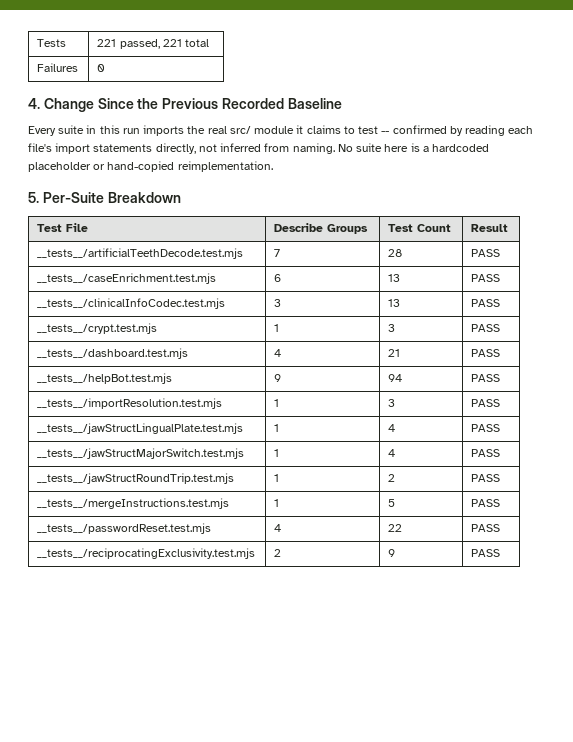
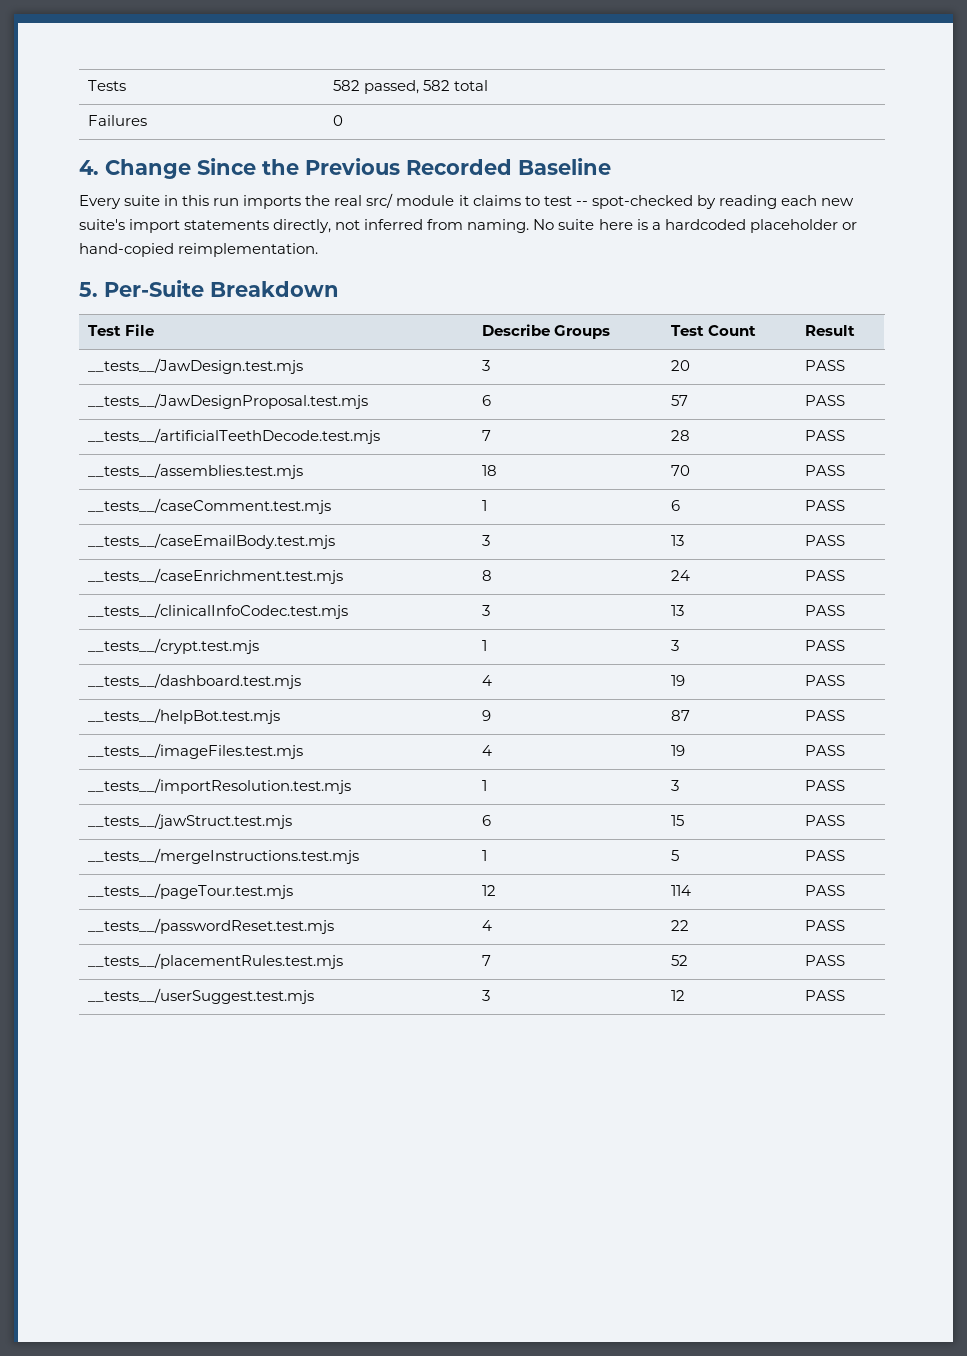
- Tests | 221 passed, 221 total
+ Tests | 582 passed, 582 total
- Every suite in this run imports the real src/ module it claims to test -- confirmed by reading each file's import statements directly, not inferred from naming.
+ Every suite in this run imports the real src/ module it claims to test -- spot-checked by reading each new suite's import statements directly, not inferred from naming.
+ __tests__/JawDesign.test.mjs | 3 | 20 | PASS
+ __tests__/JawDesignProposal.test.mjs | 6 | 57 | PASS
  __tests__/artificialTeethDecode.test.mjs | 7 | 28 | PASS
- __tests__/caseEnrichment.test.mjs | 6 | 13 | PASS
+ __tests__/assemblies.test.mjs | 18 | 70 | PASS
+ __tests__/caseComment.test.mjs | 1 | 6 | PASS
+ __tests__/caseEmailBody.test.mjs | 3 | 13 | PASS
+ __tests__/caseEnrichment.test.mjs | 8 | 24 | PASS
- __tests__/dashboard.test.mjs | 4 | 21 | PASS
+ __tests__/dashboard.test.mjs | 4 | 19 | PASS
- __tests__/helpBot.test.mjs | 9 | 94 | PASS
+ __tests__/helpBot.test.mjs | 9 | 87 | PASS
+ __tests__/imageFiles.test.mjs | 4 | 19 | PASS
- __tests__/jawStructLingualPlate.test.mjs | 1 | 4 | PASS
- __tests__/jawStructMajorSwitch.test.mjs | 1 | 4 | PASS
- __tests__/jawStructRoundTrip.test.mjs | 1 | 2 | PASS
+ __tests__/jawStruct.test.mjs | 6 | 15 | PASS
+ __tests__/pageTour.test.mjs | 12 | 114 | PASS
- __tests__/reciprocatingExclusivity.test.mjs | 2 | 9 | PASS
+ __tests__/placementRules.test.mjs | 7 | 52 | PASS
+ __tests__/userSuggest.test.mjs | 3 | 12 | PASS

